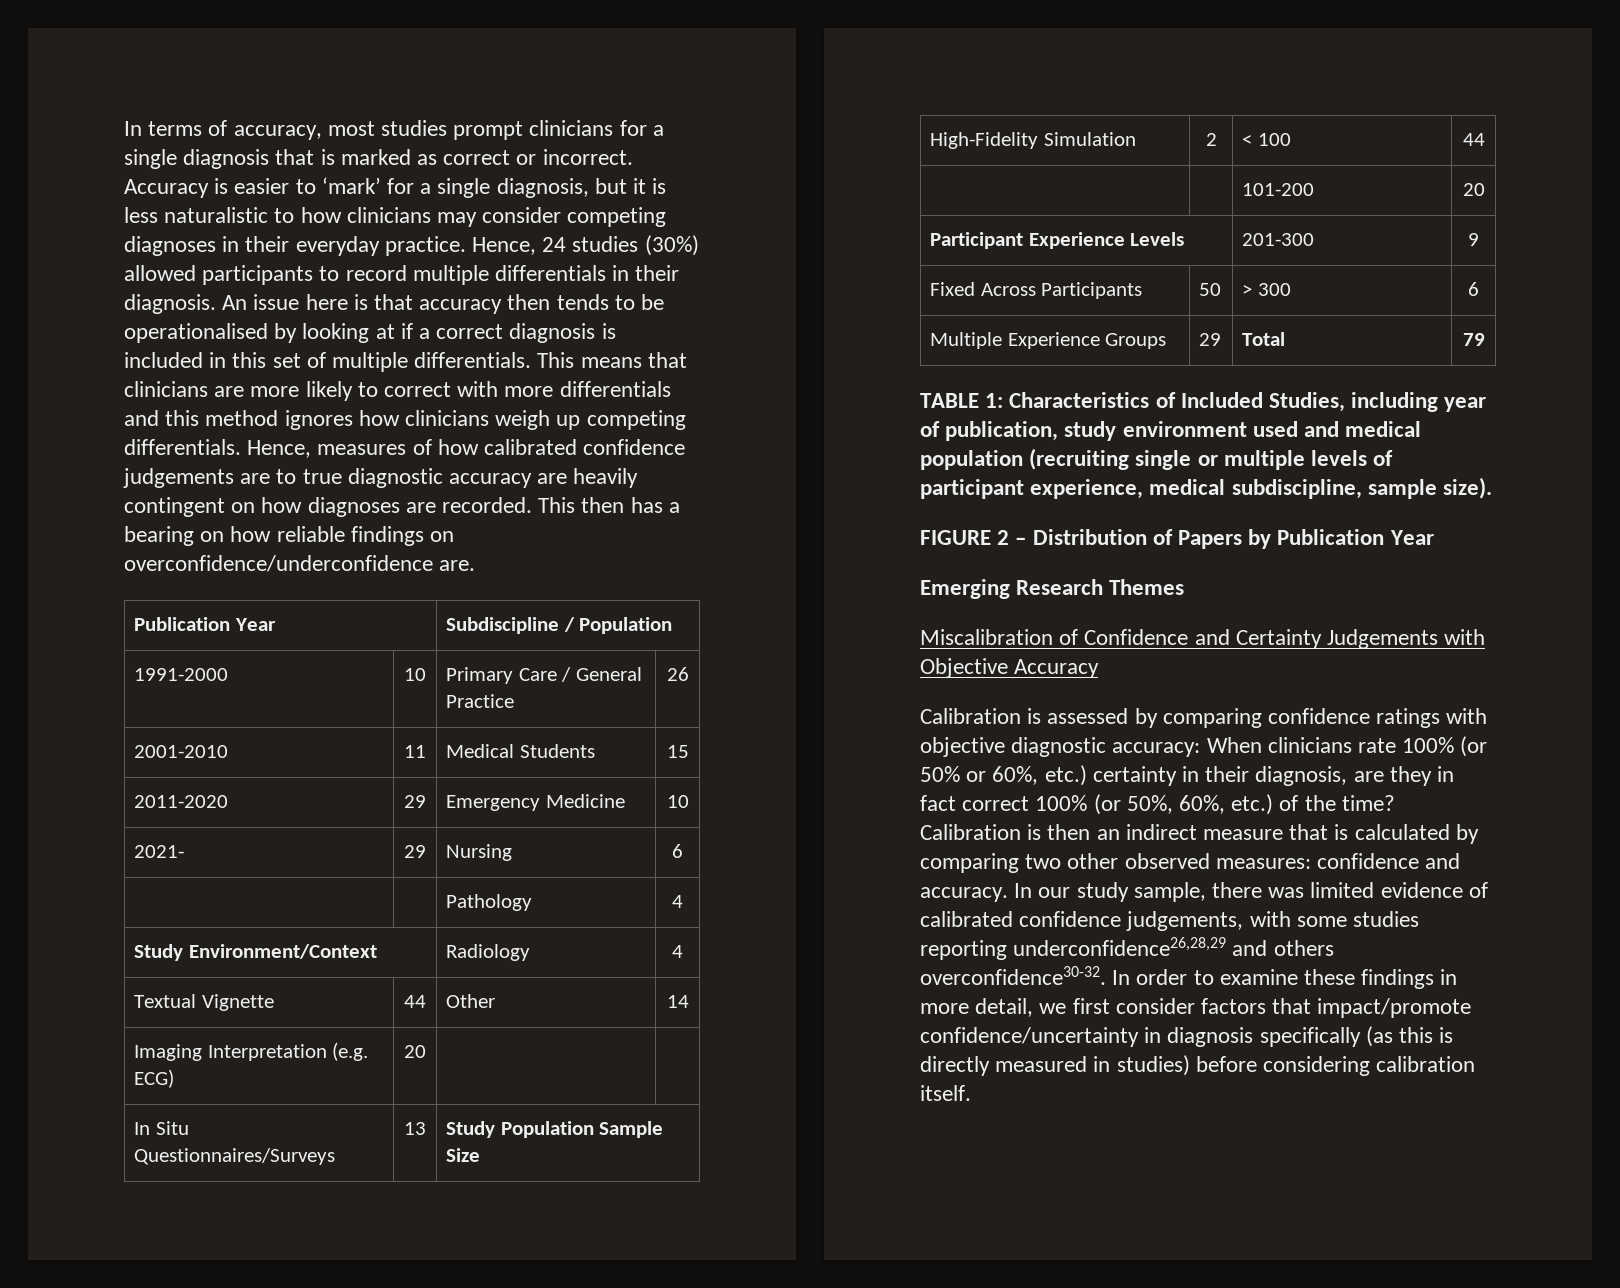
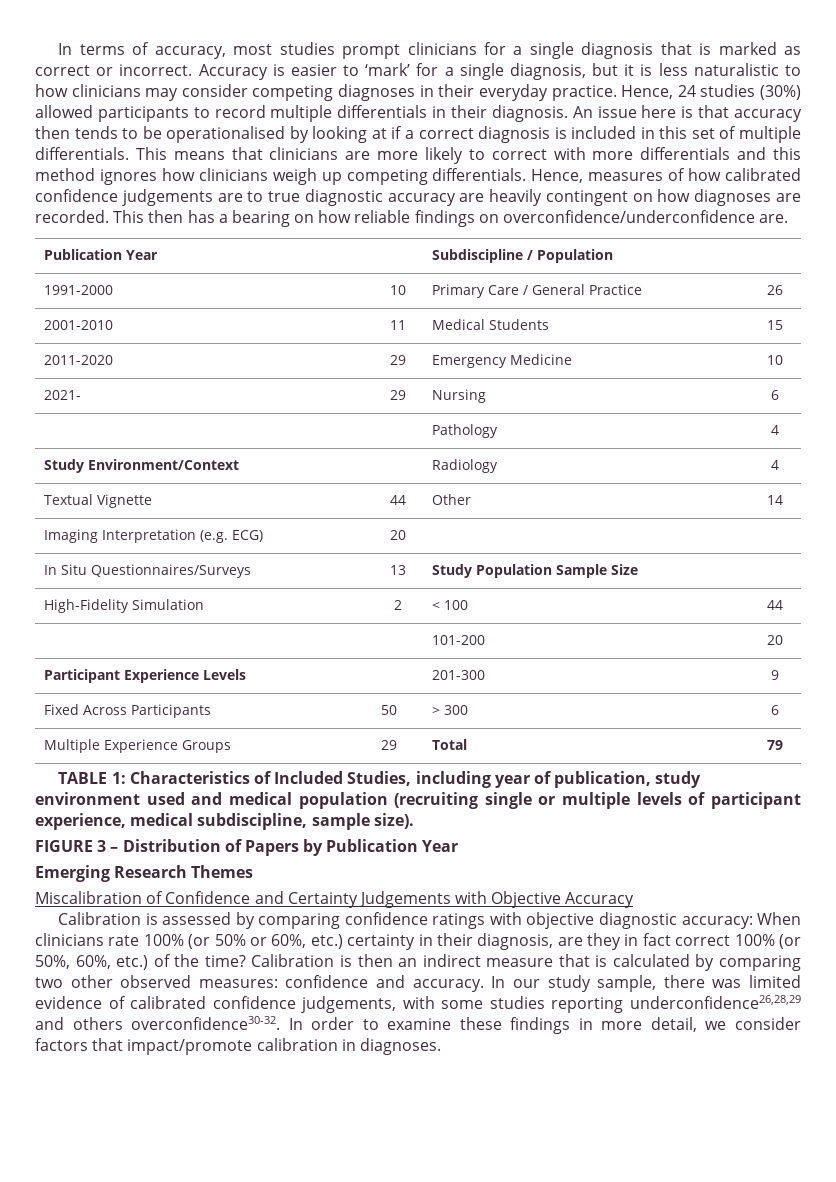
- FIGURE 2 – Distribution of Papers by Publication Year
+ FIGURE 3 – Distribution of Papers by Publication Year
- In order to examine these findings in more detail, we first consider factors that impact/promote confidence/uncertainty in diagnosis specifically (as this is directly measured in studies) before considering calibration itself.
+ In order to examine these findings in more detail, we consider factors that impact/promote calibration in diagnoses.

